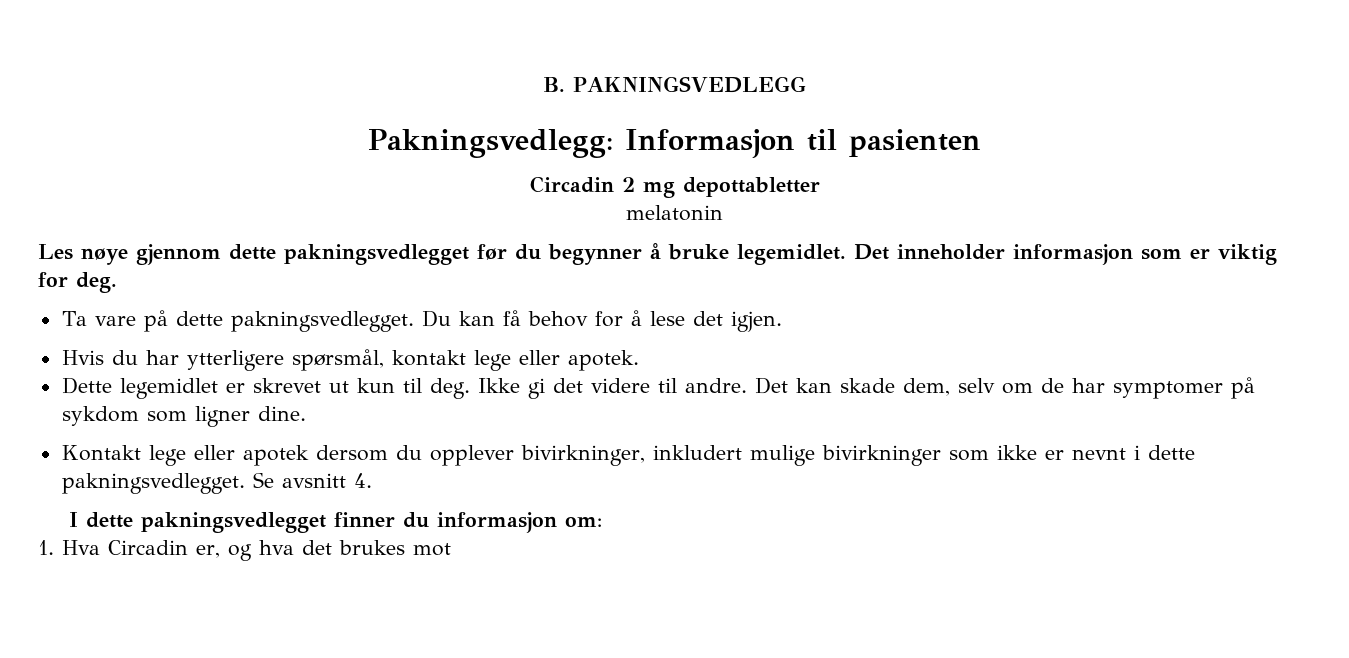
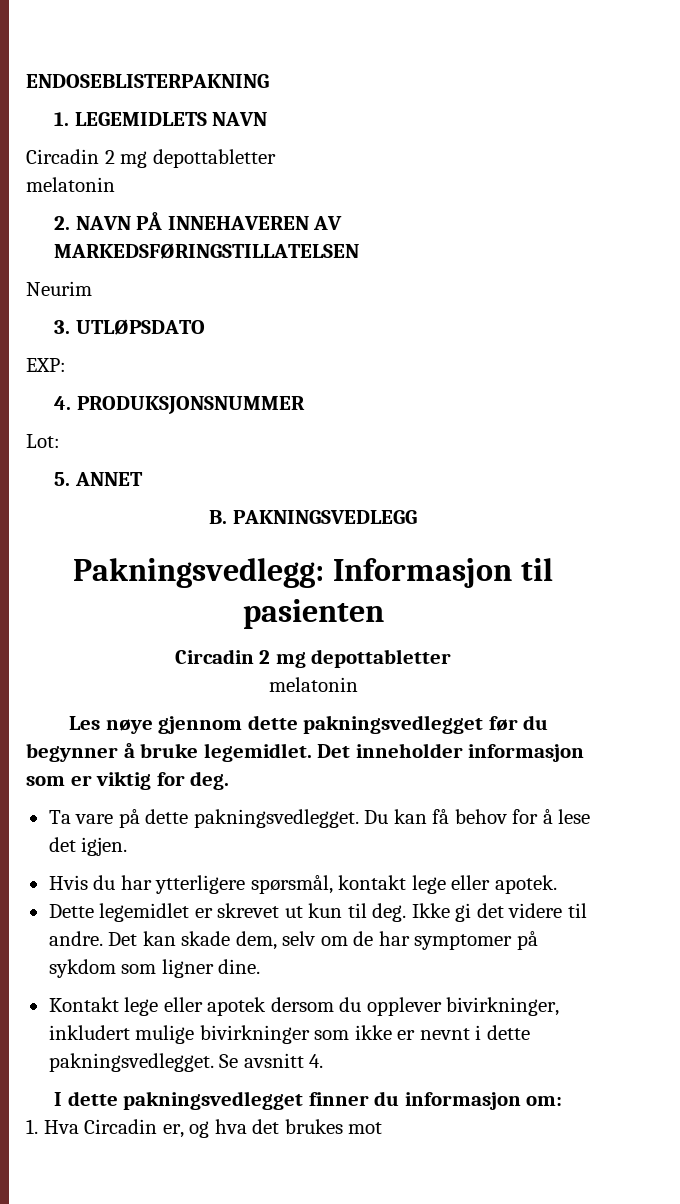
+ ENDOSEBLISTERPAKNING
+ 1. LEGEMIDLETS NAVN
+ Circadin 2 mg depottabletter
+ melatonin
+ 2. NAVN PÅ INNEHAVEREN AV MARKEDSFØRINGSTILLATELSEN
+ Neurim
+ 3. UTLØPSDATO
+ EXP:
+ 4. PRODUKSJONSNUMMER
+ Lot:
+ 5. ANNET

